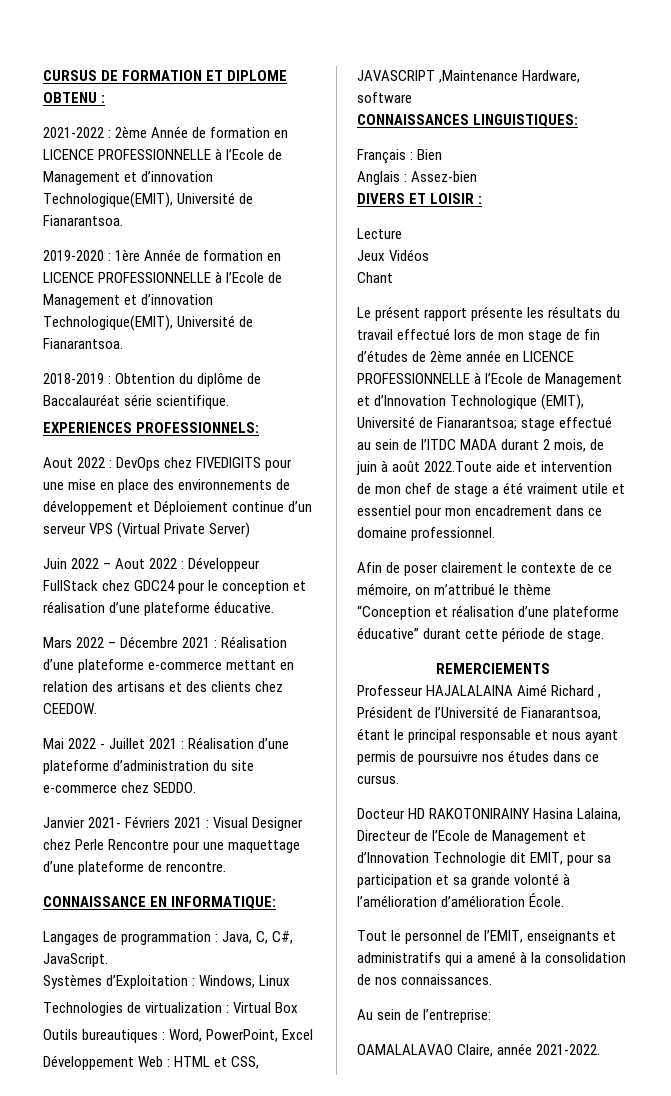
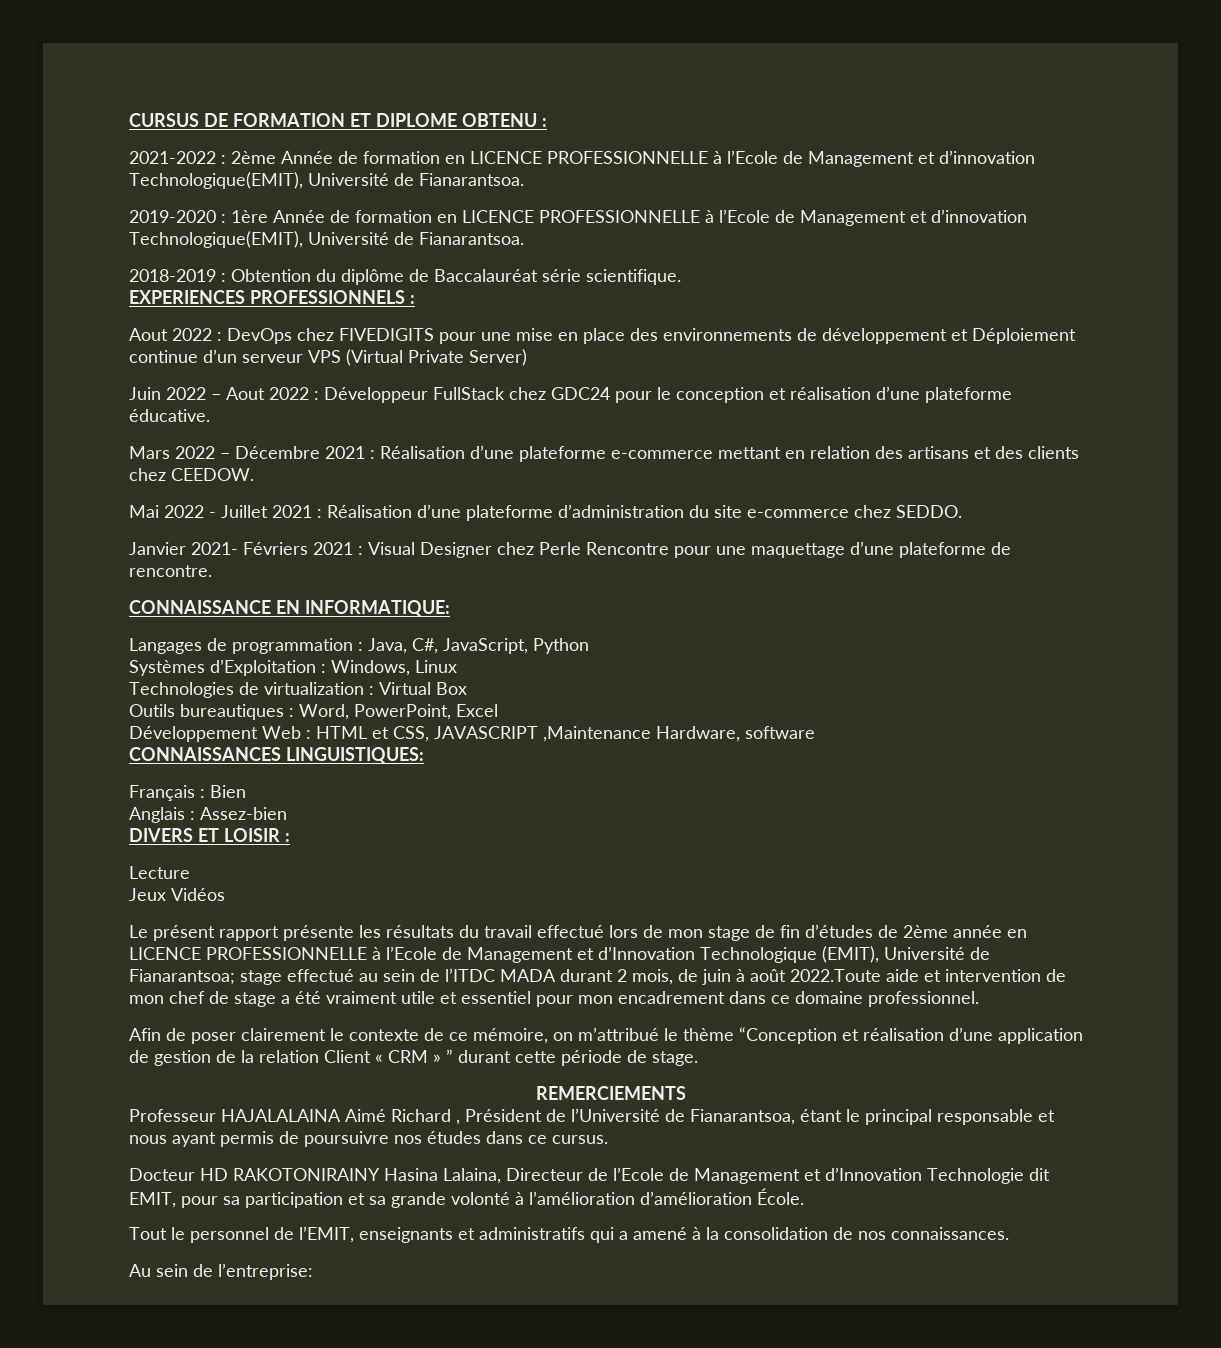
- EXPERIENCES PROFESSIONNELS:
+ EXPERIENCES PROFESSIONNELS :
- Langages de programmation : Java, C, C#, JavaScript.
+ Langages de programmation : Java, C#, JavaScript, Python
- Chant
- Afin de poser clairement le contexte de ce mémoire, on m’attribué le thème “Conception et réalisation d’une plateforme éducative” durant cette période de stage.
+ Afin de poser clairement le contexte de ce mémoire, on m’attribué le thème “Conception et réalisation d’une application de gestion de la relation Client « CRM » ” durant cette période de stage.
- OAMALALAVAO Claire, année 2021-2022.

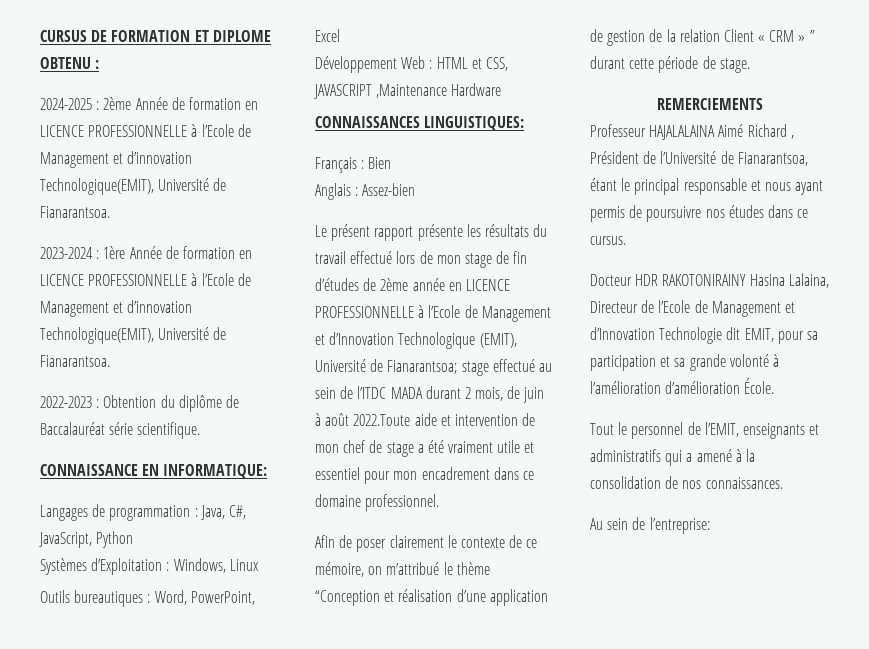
- 2021-2022 : 2ème Année de formation en LICENCE PROFESSIONNELLE à l’Ecole de Management et d’innovation Technologique(EMIT), Université de Fianarantsoa.
+ 2024-2025 : 2ème Année de formation en LICENCE PROFESSIONNELLE à l’Ecole de Management et d’innovation Technologique(EMIT), Université de Fianarantsoa.
- 2019-2020 : 1ère Année de formation en LICENCE PROFESSIONNELLE à l’Ecole de Management et d’innovation Technologique(EMIT), Université de Fianarantsoa.
+ 2023-2024 : 1ère Année de formation en LICENCE PROFESSIONNELLE à l’Ecole de Management et d’innovation Technologique(EMIT), Université de Fianarantsoa.
- 2018-2019 : Obtention du diplôme de Baccalauréat série scientifique.
+ 2022-2023 : Obtention du diplôme de Baccalauréat série scientifique.
- EXPERIENCES PROFESSIONNELS :
- Aout 2022 : DevOps chez FIVEDIGITS pour une mise en place des environnements de développement et Déploiement continue d’un serveur VPS (Virtual Private Server)
- Juin 2022 – Aout 2022 : Développeur FullStack chez GDC24 pour le conception et réalisation d’une plateforme éducative.
- Mars 2022 – Décembre 2021 : Réalisation d’une plateforme e-commerce mettant en relation des artisans et des clients chez CEEDOW.
- Mai 2022 - Juillet 2021 : Réalisation d’une plateforme d’administration du site e-commerce chez SEDDO.
- Janvier 2021- Févriers 2021 : Visual Designer chez Perle Rencontre pour une maquettage d’une plateforme de rencontre.
- Technologies de virtualization : Virtual Box
- Développement Web : HTML et CSS, JAVASCRIPT ,Maintenance Hardware, software
+ Développement Web : HTML et CSS, JAVASCRIPT ,Maintenance Hardware
- DIVERS ET LOISIR :
- Lecture
- Jeux Vidéos
- Docteur HD RAKOTONIRAINY Hasina Lalaina, Directeur de l’Ecole de Management et d’Innovation Technologie dit EMIT, pour sa participation et sa grande volonté à l’amélioration d’amélioration École.
+ Docteur HDR RAKOTONIRAINY Hasina Lalaina, Directeur de l’Ecole de Management et d’Innovation Technologie dit EMIT, pour sa participation et sa grande volonté à l’amélioration d’amélioration École.

